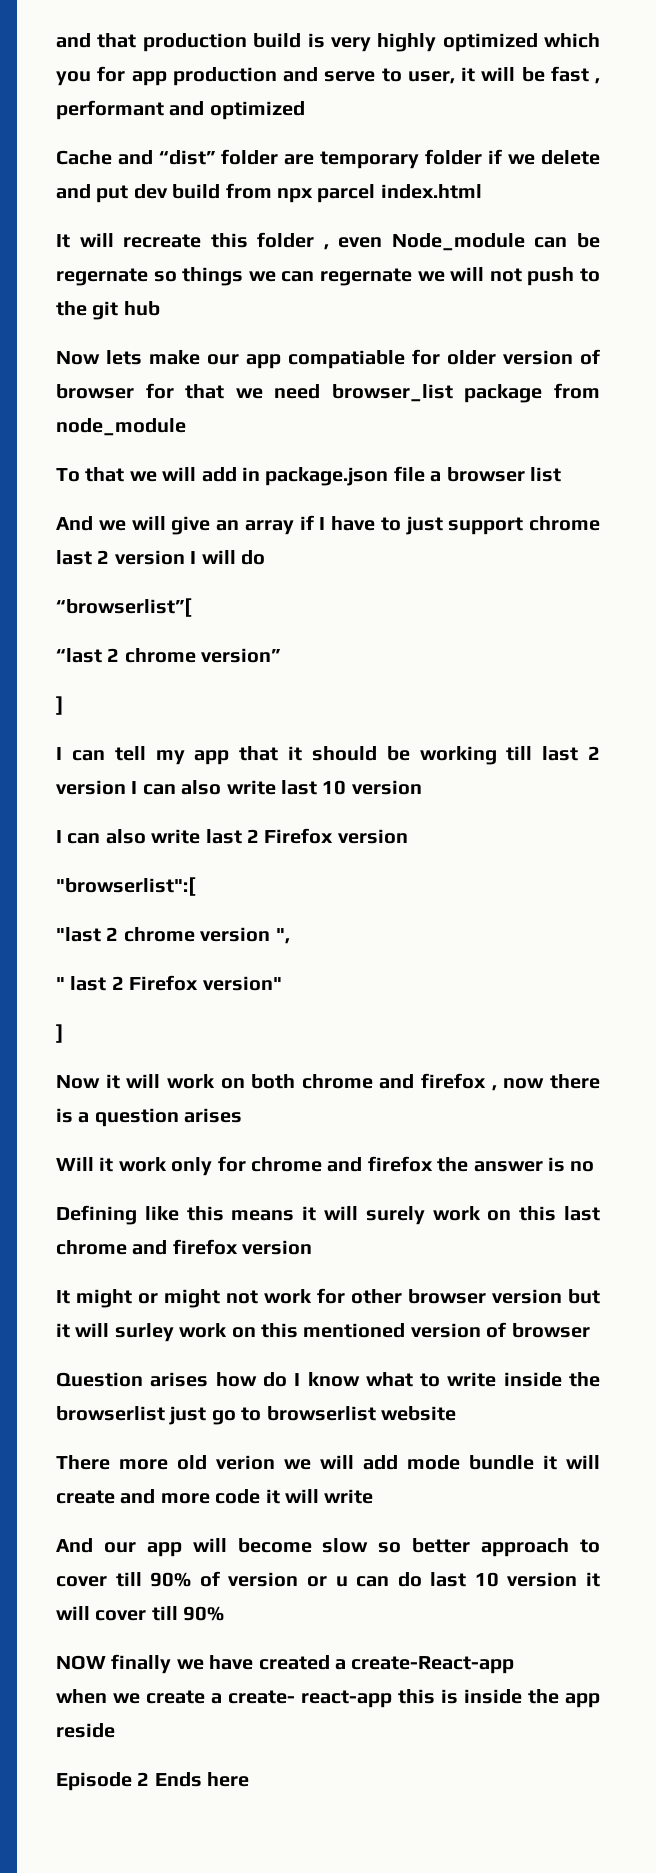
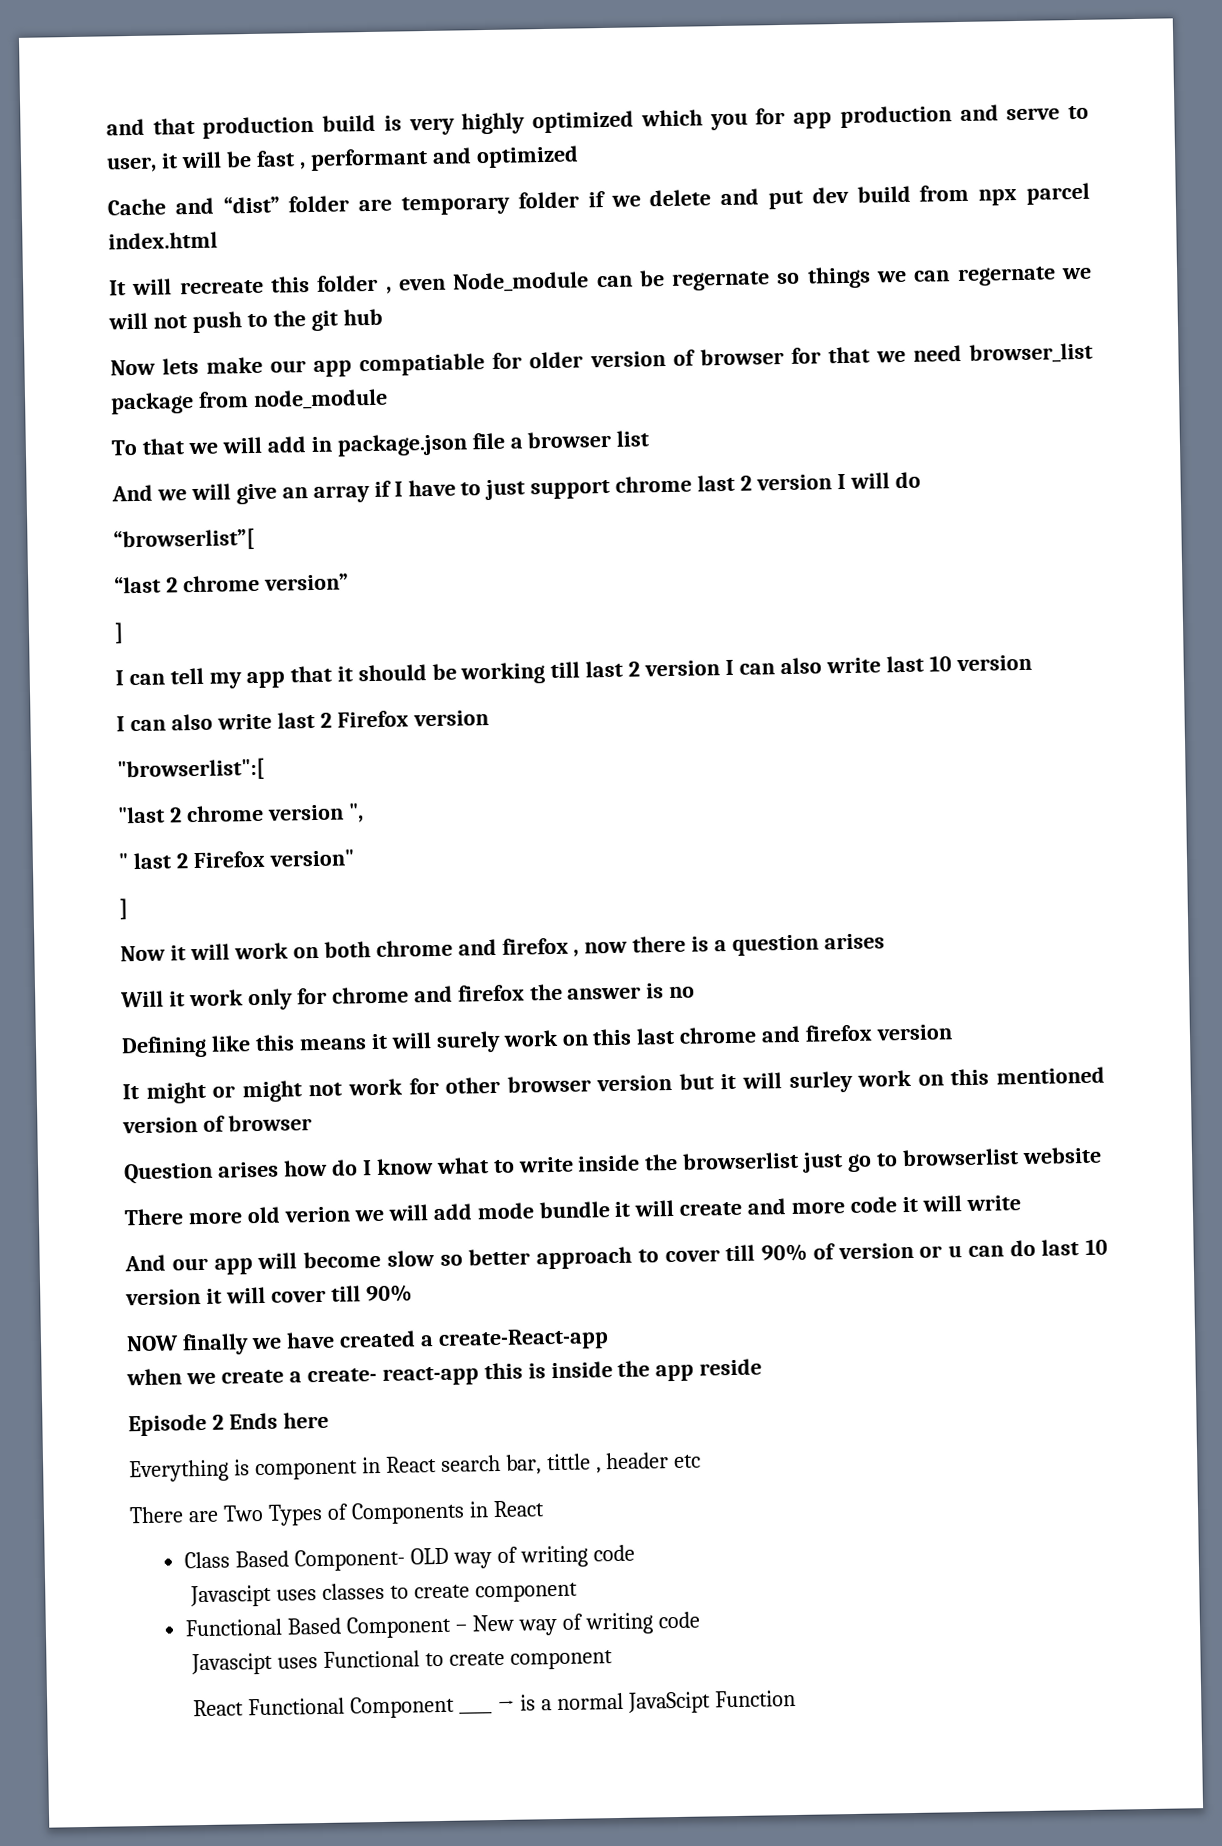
+ Everything is component in React search bar, tittle , header etc
+ There are Two Types of Components in React
+ Class Based Component- OLD way of writing code
+ Javascipt uses classes to create component
+ Functional Based Component – New way of writing code
+ Javascipt uses Functional to create component
+ React Functional Component ____ → is a normal JavaScipt Function

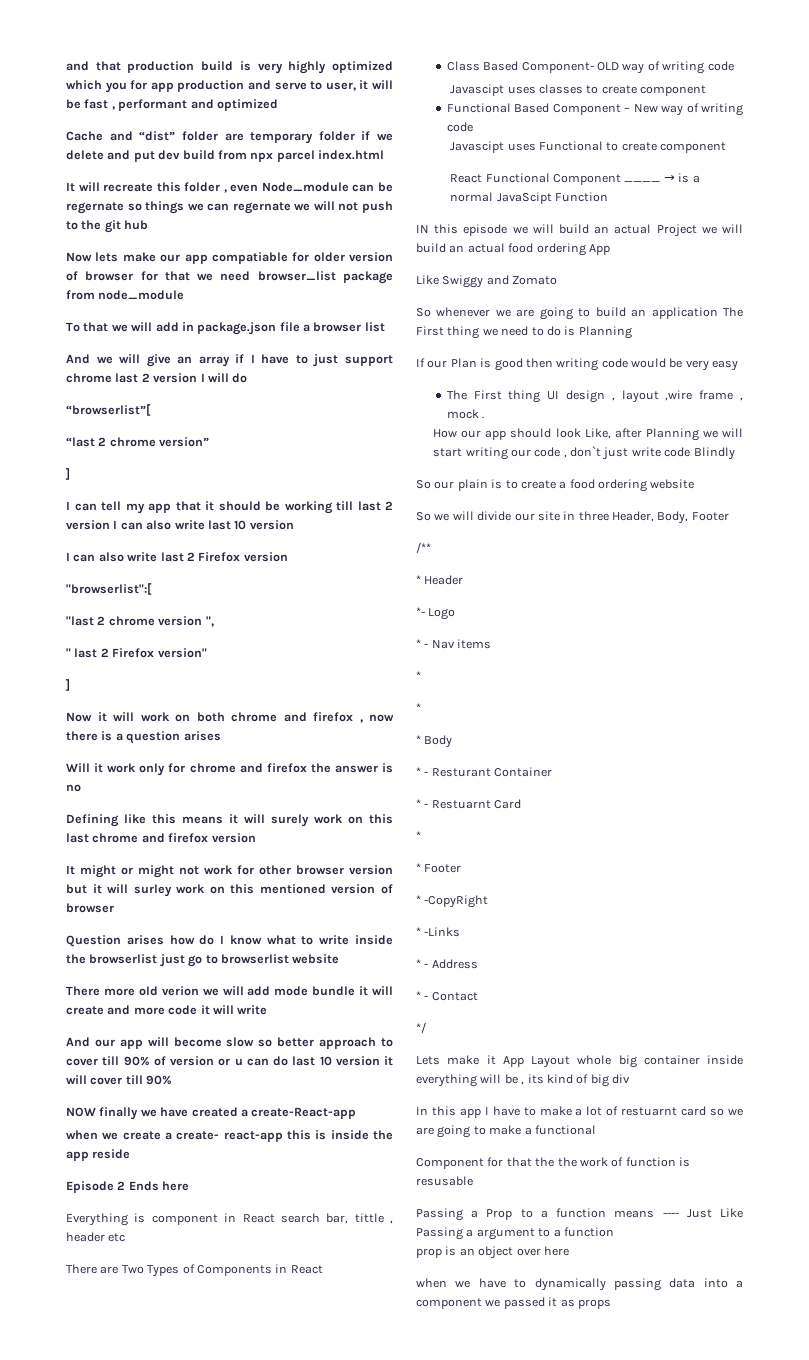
+ IN this episode we will build an actual Project we will build an actual food ordering App
+ Like Swiggy and Zomato
+ So whenever we are going to build an application The First thing we need to do is Planning
+ If our Plan is good then writing code would be very easy
+ The First thing UI design , layout ,wire frame , mock .
+ How our app should look Like, after Planning we will start writing our code , don`t just write code Blindly
+ So our plain is to create a food ordering website
+ So we will divide our site in three Header, Body, Footer
+ /**
+ * Header
+ *- Logo
+ * - Nav items
+ *
+ *
+ * Body
+ * - Resturant Container
+ * - Restuarnt Card
+ *
+ * Footer
+ * -CopyRight
+ * -Links
+ * - Address
+ * - Contact
+ */
+ Lets make it App Layout whole big container inside everything will be , its kind of big div
+ In this app I have to make a lot of restuarnt card so we are going to make a functional
+ Component for that the the work of function is resusable
+ Passing a Prop to a function means ---- Just Like Passing a argument to a function
+ prop is an object over here
+ when we have to dynamically passing data into a component we passed it as props

